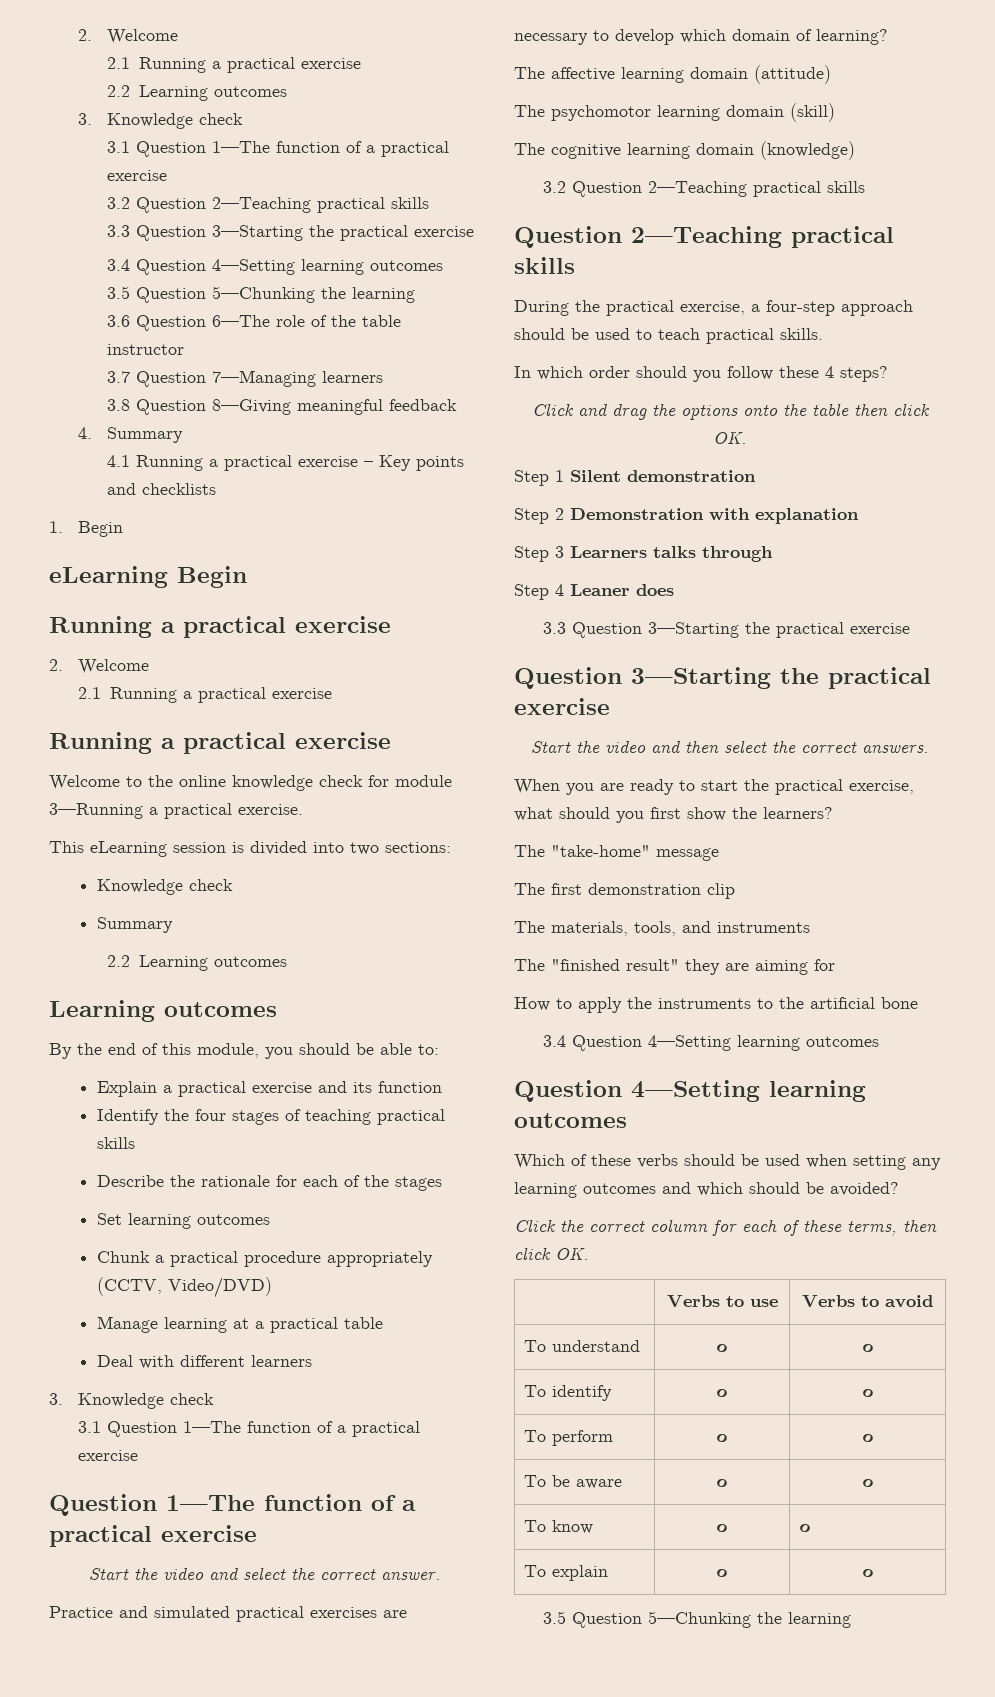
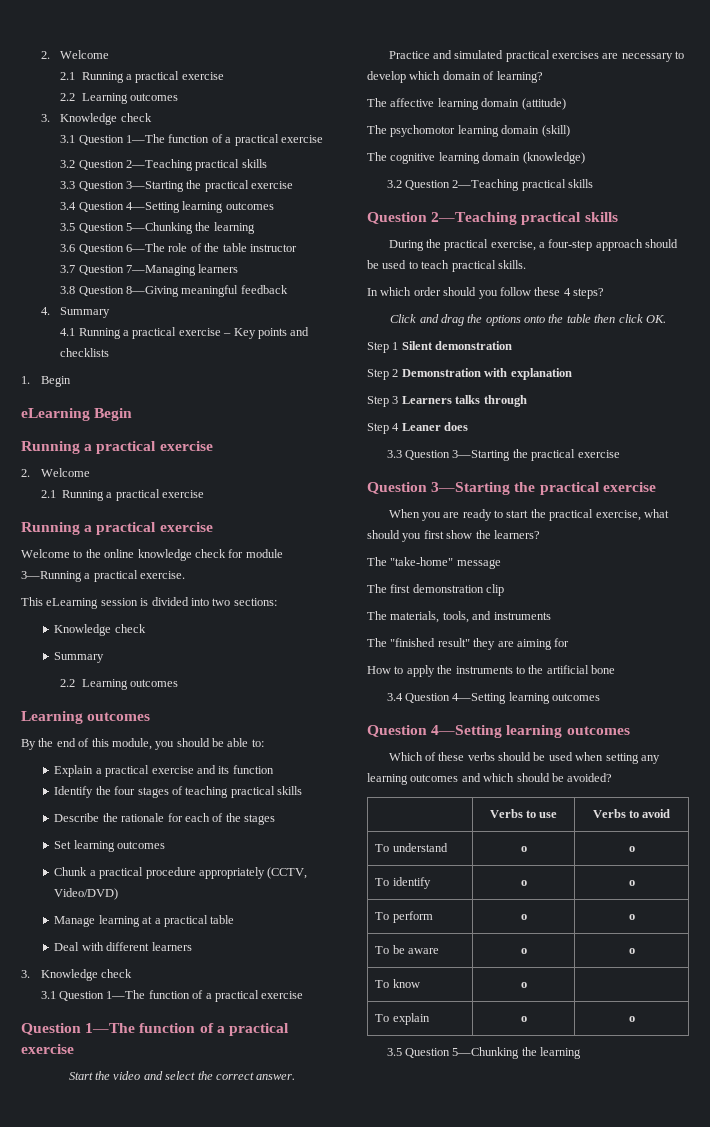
- Start the video and then select the correct answers.
- Click the correct column for each of these terms, then click OK.
- To know | ο | ο
+ To know | ο |

